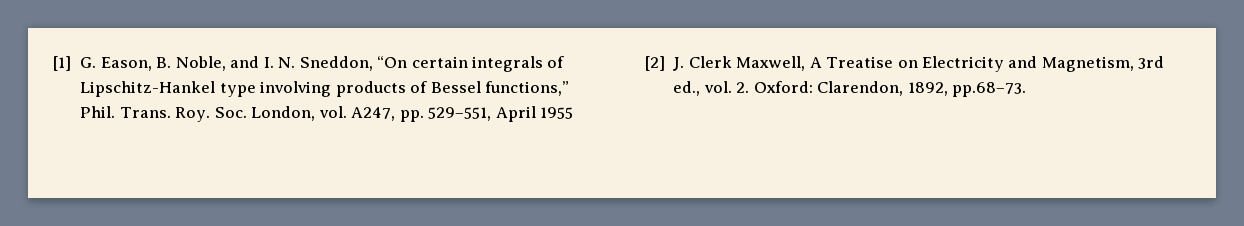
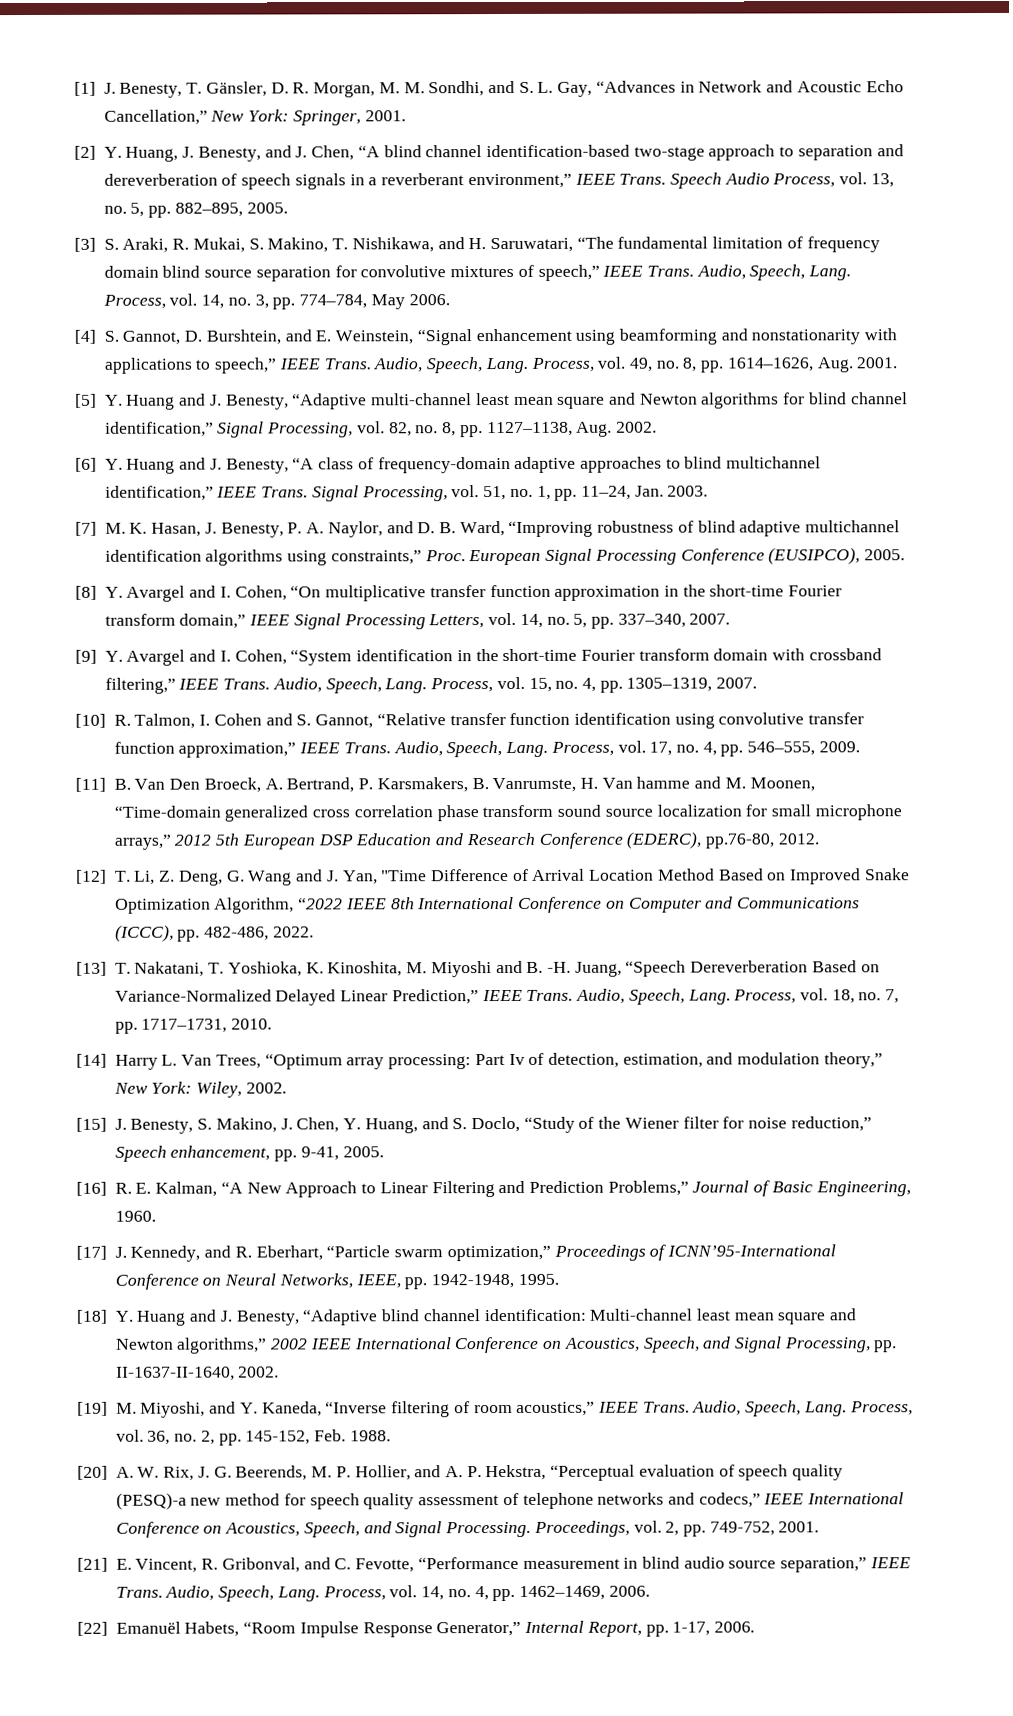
- [1] G. Eason, B. Noble, and I. N. Sneddon, “On certain integrals of Lipschitz-Hankel type involving products of Bessel functions,” Phil. Trans. Roy. Soc. London, vol. A247, pp. 529–551, April 1955
- [2] J. Clerk Maxwell, A Treatise on Electricity and Magnetism, 3rd ed., vol. 2. Oxford: Clarendon, 1892, pp.68–73.
+ [1] J. Benesty, T. Gänsler, D. R. Morgan, M. M. Sondhi, and S. L. Gay, “Advances in Network and Acoustic Echo Cancellation,” New York: Springer, 2001.
+ [2] Y. Huang, J. Benesty, and J. Chen, “A blind channel identification-based two-stage approach to separation and dereverberation of speech signals in a reverberant environment,” IEEE Trans. Speech Audio Process, vol. 13, no. 5, pp. 882–895, 2005.
+ [3] S. Araki, R. Mukai, S. Makino, T. Nishikawa, and H. Saruwatari, “The fundamental limitation of frequency domain blind source separation for convolutive mixtures of speech,” IEEE Trans. Audio, Speech, Lang. Process, vol. 14, no. 3, pp. 774–784, May 2006.
+ [4] S. Gannot, D. Burshtein, and E. Weinstein, “Signal enhancement using beamforming and nonstationarity with applications to speech,” IEEE Trans. Audio, Speech, Lang. Process, vol. 49, no. 8, pp. 1614–1626, Aug. 2001.
+ [5] Y. Huang and J. Benesty, “Adaptive multi-channel least mean square and Newton algorithms for blind channel identification,” Signal Processing, vol. 82, no. 8, pp. 1127–1138, Aug. 2002.
+ [6] Y. Huang and J. Benesty, “A class of frequency-domain adaptive approaches to blind multichannel identification,” IEEE Trans. Signal Processing, vol. 51, no. 1, pp. 11–24, Jan. 2003.
+ [7] M. K. Hasan, J. Benesty, P. A. Naylor, and D. B. Ward, “Improving robustness of blind adaptive multichannel identification algorithms using constraints,” Proc. European Signal Processing Conference (EUSIPCO), 2005.
+ [8] Y. Avargel and I. Cohen, “On multiplicative transfer function approximation in the short-time Fourier transform domain,” IEEE Signal Processing Letters, vol. 14, no. 5, pp. 337–340, 2007.
+ [9] Y. Avargel and I. Cohen, “System identification in the short-time Fourier transform domain with crossband filtering,” IEEE Trans. Audio, Speech, Lang. Process, vol. 15, no. 4, pp. 1305–1319, 2007.
+ [10] R. Talmon, I. Cohen and S. Gannot, “Relative transfer function identification using convolutive transfer function approximation,” IEEE Trans. Audio, Speech, Lang. Process, vol. 17, no. 4, pp. 546–555, 2009.
+ [11] B. Van Den Broeck, A. Bertrand, P. Karsmakers, B. Vanrumste, H. Van hamme and M. Moonen, “Time-domain generalized cross correlation phase transform sound source localization for small microphone arrays,” 2012 5th European DSP Education and Research Conference (EDERC), pp.76-80, 2012.
+ [12] T. Li, Z. Deng, G. Wang and J. Yan, "Time Difference of Arrival Location Method Based on Improved Snake Optimization Algorithm, “2022 IEEE 8th International Conference on Computer and Communications (ICCC), pp. 482-486, 2022.
+ [13] T. Nakatani, T. Yoshioka, K. Kinoshita, M. Miyoshi and B. -H. Juang, “Speech Dereverberation Based on Variance-Normalized Delayed Linear Prediction,” IEEE Trans. Audio, Speech, Lang. Process, vol. 18, no. 7, pp. 1717–1731, 2010.
+ [14] Harry L. Van Trees, “Optimum array processing: Part Iv of detection, estimation, and modulation theory,” New York: Wiley, 2002.
+ [15] J. Benesty, S. Makino, J. Chen, Y. Huang, and S. Doclo, “Study of the Wiener filter for noise reduction,” Speech enhancement, pp. 9-41, 2005.
+ [16] R. E. Kalman, “A New Approach to Linear Filtering and Prediction Problems,” Journal of Basic Engineering, 1960.
+ [17] J. Kennedy, and R. Eberhart, “Particle swarm optimization,” Proceedings of ICNN’95-International Conference on Neural Networks, IEEE, pp. 1942-1948, 1995.
+ [18] Y. Huang and J. Benesty, “Adaptive blind channel identification: Multi-channel least mean square and Newton algorithms,” 2002 IEEE International Conference on Acoustics, Speech, and Signal Processing, pp. II-1637-II-1640, 2002.
+ [19] M. Miyoshi, and Y. Kaneda, “Inverse filtering of room acoustics,” IEEE Trans. Audio, Speech, Lang. Process, vol. 36, no. 2, pp. 145-152, Feb. 1988.
+ [20] A. W. Rix, J. G. Beerends, M. P. Hollier, and A. P. Hekstra, “Perceptual evaluation of speech quality (PESQ)-a new method for speech quality assessment of telephone networks and codecs,” IEEE International Conference on Acoustics, Speech, and Signal Processing. Proceedings, vol. 2, pp. 749-752, 2001.
+ [21] E. Vincent, R. Gribonval, and C. Fevotte, “Performance measurement in blind audio source separation,” IEEE Trans. Audio, Speech, Lang. Process, vol. 14, no. 4, pp. 1462–1469, 2006.
+ [22] Emanuël Habets, “Room Impulse Response Generator,” Internal Report, pp. 1-17, 2006.

